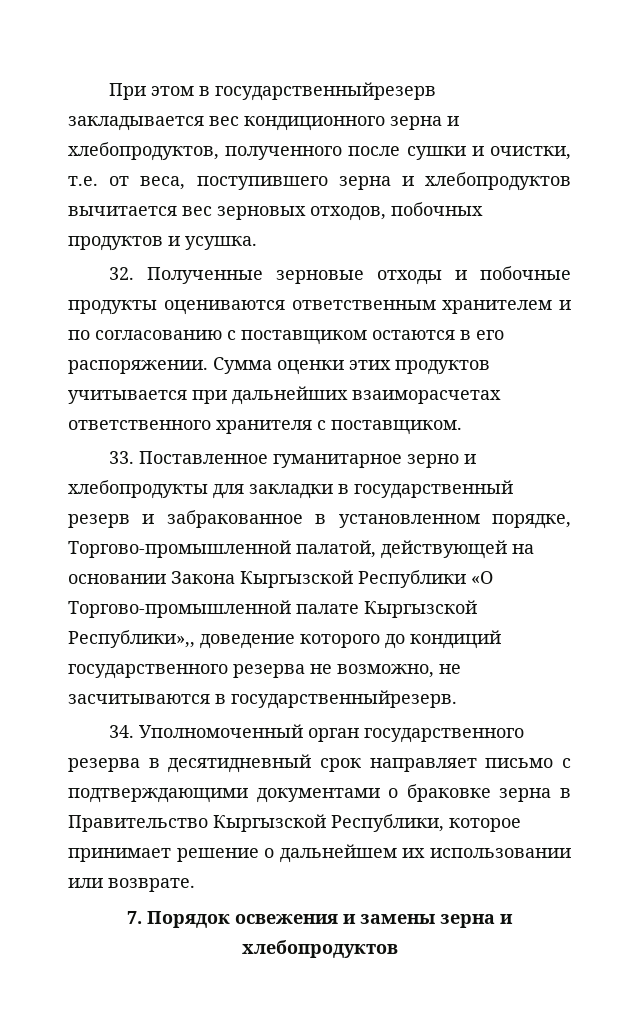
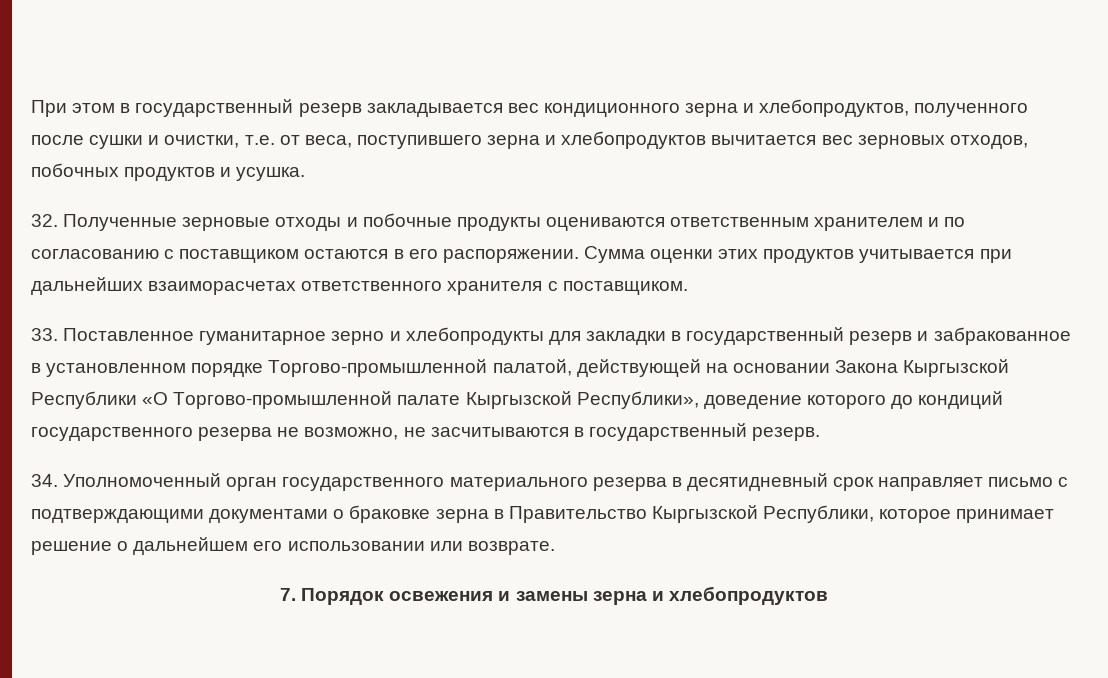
- При этом в государственныйрезерв закладывается вес кондиционного зерна и хлебопродуктов, полученного после сушки и очистки, т.е. от веса, поступившего зерна и хлебопродуктов вычитается вес зерновых отходов, побочных продуктов и усушка.
+ При этом в государственный резерв закладывается вес кондиционного зерна и хлебопродуктов, полученного после сушки и очистки, т.е. от веса, поступившего зерна и хлебопродуктов вычитается вес зерновых отходов, побочных продуктов и усушка.
- 33. Поставленное гуманитарное зерно и хлебопродукты для закладки в государственный резерв и забракованное в установленном порядке, Торгово-промышленной палатой, действующей на основании Закона Кыргызской Республики «О Торгово-промышленной палате Кыргызской Республики»,, доведение которого до кондиций государственного резерва не возможно, не засчитываются в государственныйрезерв.
+ 33. Поставленное гуманитарное зерно и хлебопродукты для закладки в государственный резерв и забракованное в установленном порядке Торгово-промышленной палатой, действующей на основании Закона Кыргызской Республики «О Торгово-промышленной палате Кыргызской Республики», доведение которого до кондиций государственного резерва не возможно, не засчитываются в государственный резерв.
- 34. Уполномоченный орган государственного резерва в десятидневный срок направляет письмо с подтверждающими документами о браковке зерна в Правительство Кыргызской Республики, которое принимает решение о дальнейшем их использовании или возврате.
+ 34. Уполномоченный орган государственного материального резерва в десятидневный срок направляет письмо с подтверждающими документами о браковке зерна в Правительство Кыргызской Республики, которое принимает решение о дальнейшем его использовании или возврате.

